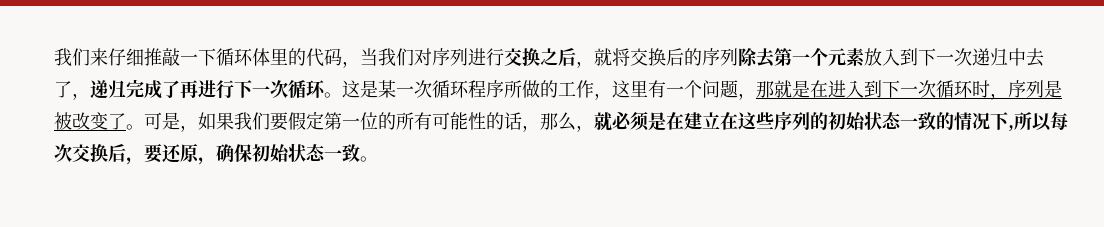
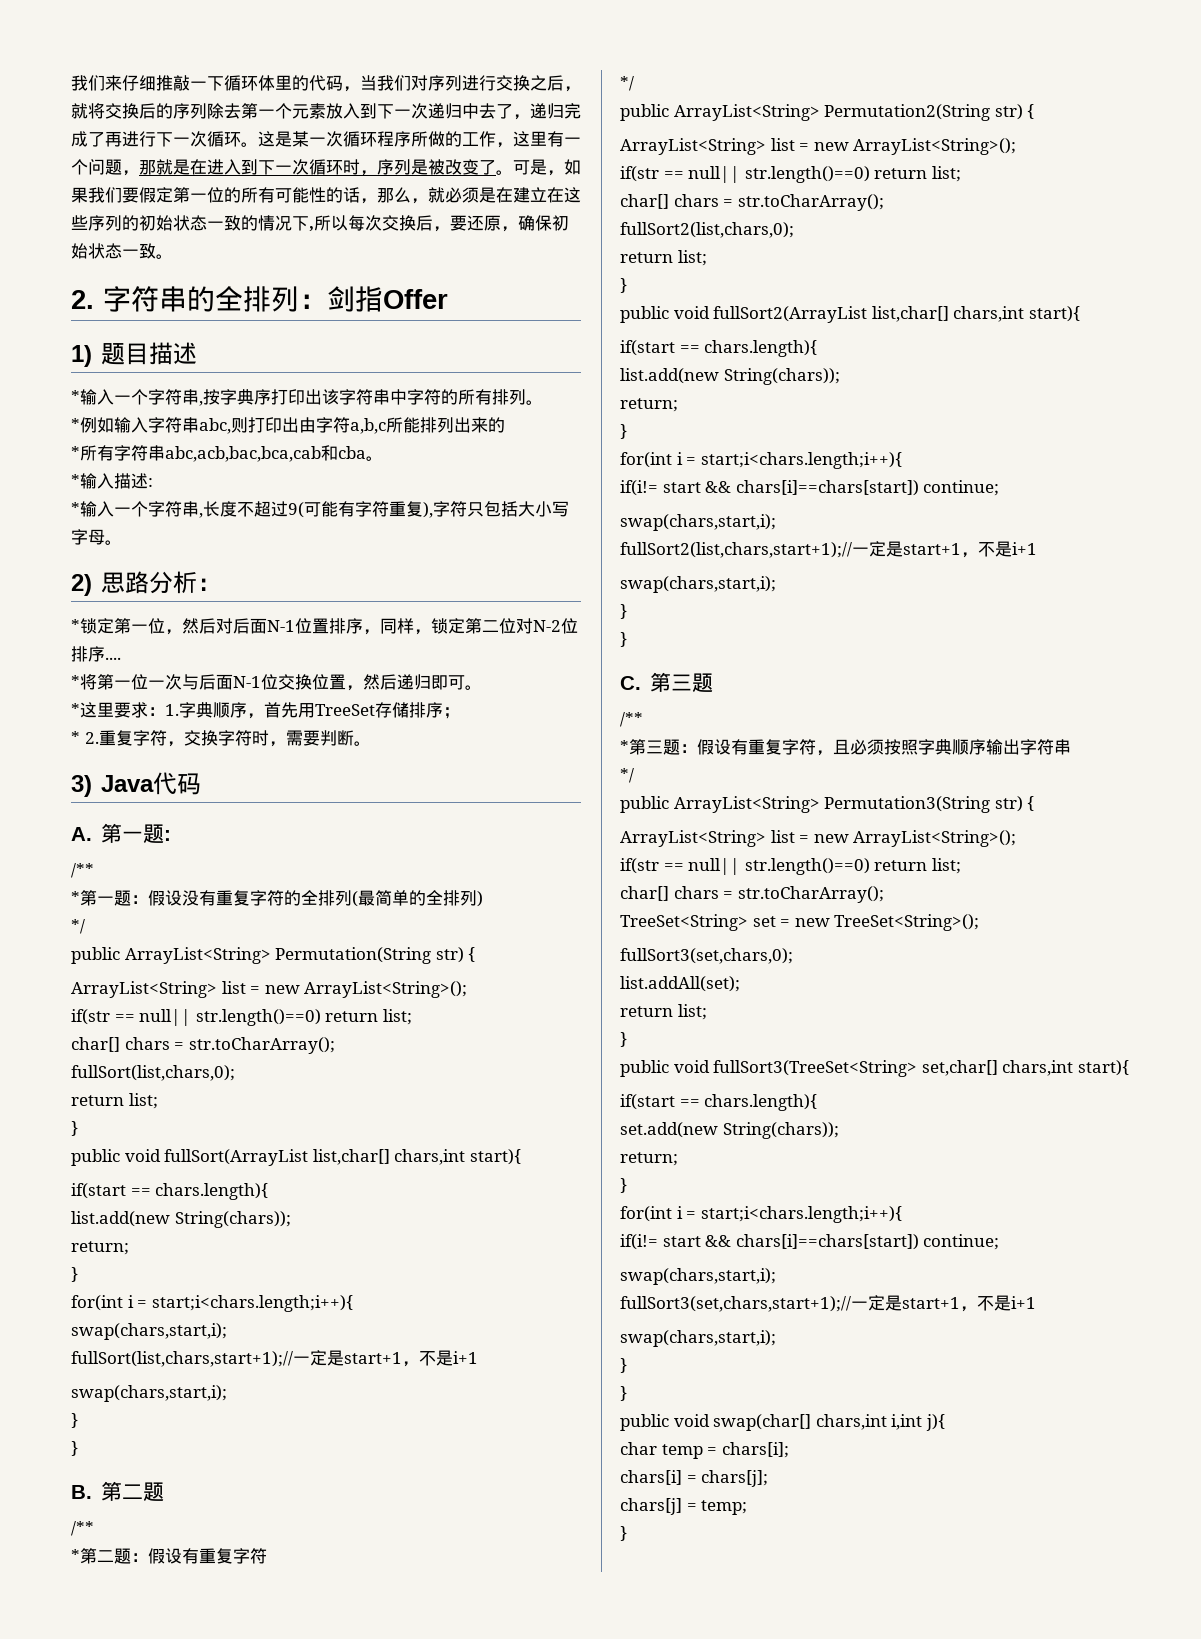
+ 2.字符串的全排列：剑指Offer
+ 1)题目描述
+ *输入一个字符串,按字典序打印出该字符串中字符的所有排列。
+ *例如输入字符串abc,则打印出由字符a,b,c所能排列出来的
+ *所有字符串abc,acb,bac,bca,cab和cba。
+ *输入描述:
+ *输入一个字符串,长度不超过9(可能有字符重复),字符只包括大小写字母。
+ 2)思路分析：
+ *锁定第一位，然后对后面N-1位置排序，同样，锁定第二位对N-2位排序....
+ *将第一位一次与后面N-1位交换位置，然后递归即可。
+ *这里要求：1.字典顺序，首先用TreeSet存储排序；
+ * 2.重复字符，交换字符时，需要判断。
+ 3) Java代码
+ A.第一题:
+ /**
+ *第一题：假设没有重复字符的全排列(最简单的全排列)
+ */
+ public ArrayList<String> Permutation(String str) {
+ ArrayList<String> list = new ArrayList<String>();
+ if(str == null|| str.length()==0) return list;
+ char[] chars = str.toCharArray();
+ fullSort(list,chars,0);
+ return list;
+ }
+ public void fullSort(ArrayList list,char[] chars,int start){
+ if(start == chars.length){
+ list.add(new String(chars));
+ return;
+ }
+ for(int i = start;i<chars.length;i++){
+ swap(chars,start,i);
+ fullSort(list,chars,start+1);//一定是start+1，不是i+1
+ swap(chars,start,i);
+ }
+ }
+ B.第二题
+ /**
+ *第二题：假设有重复字符
+ */
+ public ArrayList<String> Permutation2(String str) {
+ ArrayList<String> list = new ArrayList<String>();
+ if(str == null|| str.length()==0) return list;
+ char[] chars = str.toCharArray();
+ fullSort2(list,chars,0);
+ return list;
+ }
+ public void fullSort2(ArrayList list,char[] chars,int start){
+ if(start == chars.length){
+ list.add(new String(chars));
+ return;
+ }
+ for(int i = start;i<chars.length;i++){
+ if(i!= start && chars[i]==chars[start]) continue;
+ swap(chars,start,i);
+ fullSort2(list,chars,start+1);//一定是start+1，不是i+1
+ swap(chars,start,i);
+ }
+ }
+ C.第三题
+ /**
+ *第三题：假设有重复字符，且必须按照字典顺序输出字符串
+ */
+ public ArrayList<String> Permutation3(String str) {
+ ArrayList<String> list = new ArrayList<String>();
+ if(str == null|| str.length()==0) return list;
+ char[] chars = str.toCharArray();
+ TreeSet<String> set = new TreeSet<String>();
+ fullSort3(set,chars,0);
+ list.addAll(set);
+ return list;
+ }
+ public void fullSort3(TreeSet<String> set,char[] chars,int start){
+ if(start == chars.length){
+ set.add(new String(chars));
+ return;
+ }
+ for(int i = start;i<chars.length;i++){
+ if(i!= start && chars[i]==chars[start]) continue;
+ swap(chars,start,i);
+ fullSort3(set,chars,start+1);//一定是start+1，不是i+1
+ swap(chars,start,i);
+ }
+ }
+ public void swap(char[] chars,int i,int j){
+ char temp = chars[i];
+ chars[i] = chars[j];
+ chars[j] = temp;
+ }

